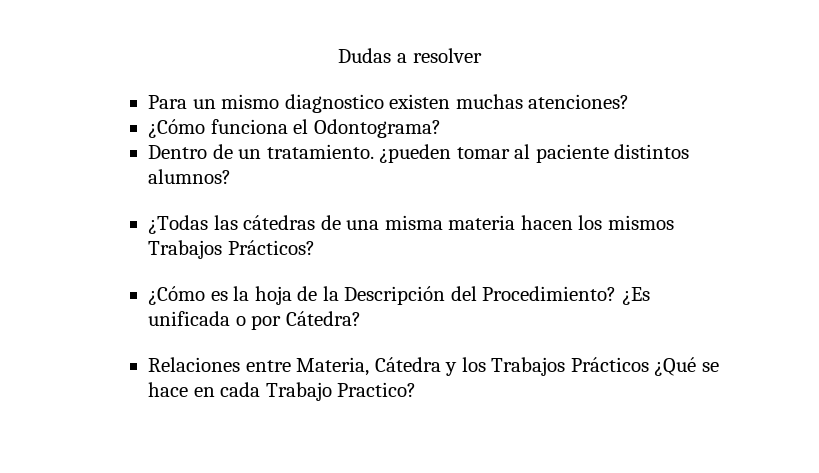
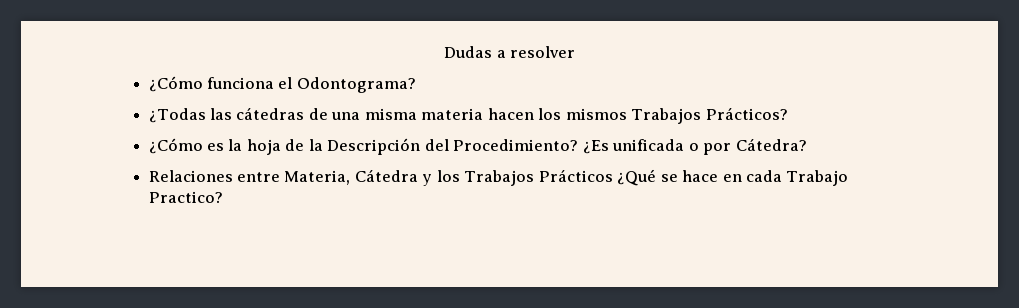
- Para un mismo diagnostico existen muchas atenciones?
  ¿Cómo funciona el Odontograma?
- Dentro de un tratamiento. ¿pueden tomar al paciente distintos alumnos?

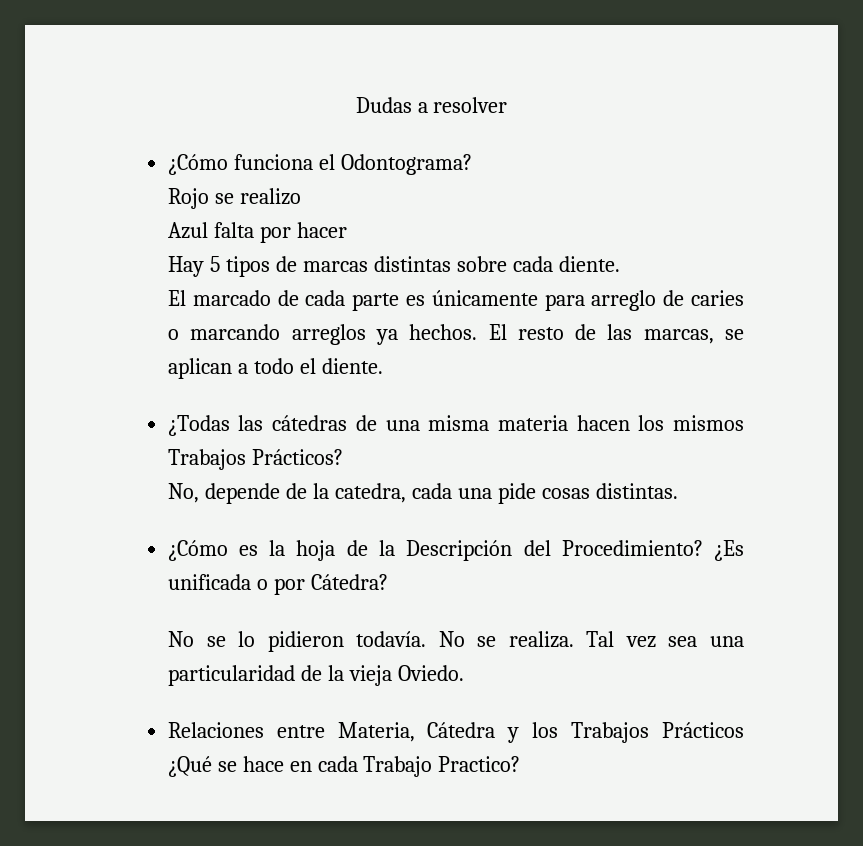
+ Rojo se realizo
+ Azul falta por hacer
+ Hay 5 tipos de marcas distintas sobre cada diente.
+ El marcado de cada parte es únicamente para arreglo de caries o marcando arreglos ya hechos. El resto de las marcas, se aplican a todo el diente.
+ No, depende de la catedra, cada una pide cosas distintas.
+ No se lo pidieron todavía. No se realiza. Tal vez sea una particularidad de la vieja Oviedo.

